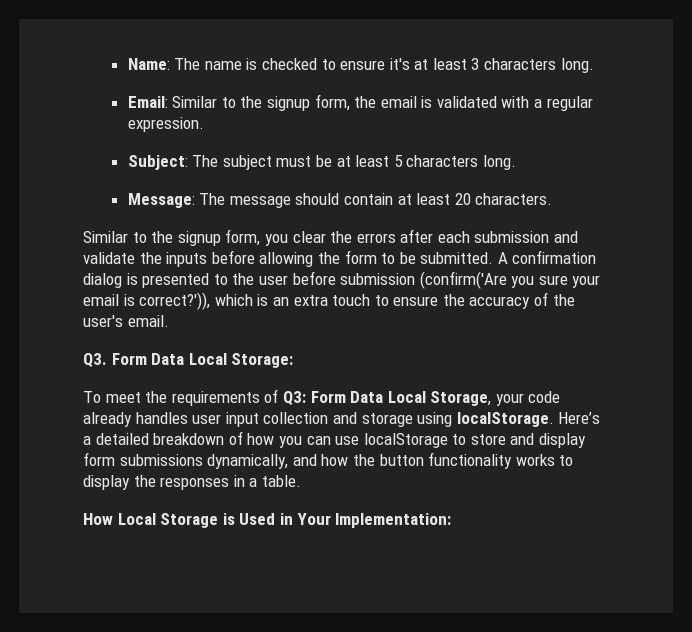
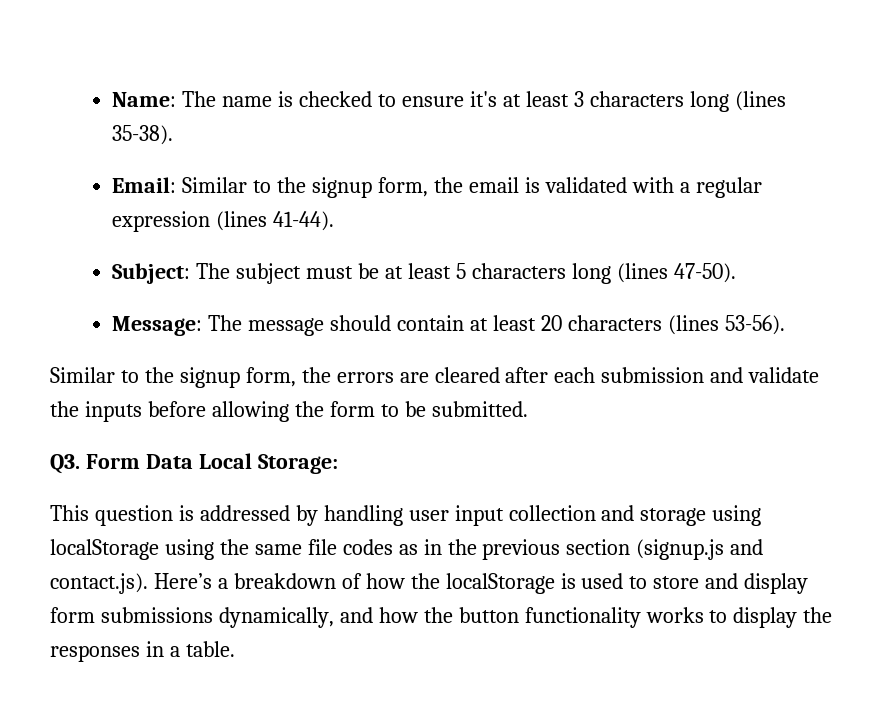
- Name: The name is checked to ensure it's at least 3 characters long.
+ Name: The name is checked to ensure it's at least 3 characters long (lines 35-38).
- Email: Similar to the signup form, the email is validated with a regular expression.
+ Email: Similar to the signup form, the email is validated with a regular expression (lines 41-44).
- Subject: The subject must be at least 5 characters long.
+ Subject: The subject must be at least 5 characters long (lines 47-50).
- Message: The message should contain at least 20 characters.
- Similar to the signup form, you clear the errors after each submission and validate the inputs before allowing the form to be submitted. A confirmation dialog is presented to the user before submission (confirm('Are you sure your email is correct?')), which is an extra touch to ensure the accuracy of the user's email.
+ Message: The message should contain at least 20 characters (lines 53-56).
+ Similar to the signup form, the errors are cleared after each submission and validate the inputs before allowing the form to be submitted.
- To meet the requirements of Q3: Form Data Local Storage, your code already handles user input collection and storage using localStorage. Here’s a detailed breakdown of how you can use localStorage to store and display form submissions dynamically, and how the button functionality works to display the responses in a table.
+ This question is addressed by handling user input collection and storage using localStorage using the same file codes as in the previous section (signup.js and contact.js). Here’s a breakdown of how the localStorage is used to store and display form submissions dynamically, and how the button functionality works to display the responses in a table.
- How Local Storage is Used in Your Implementation:

